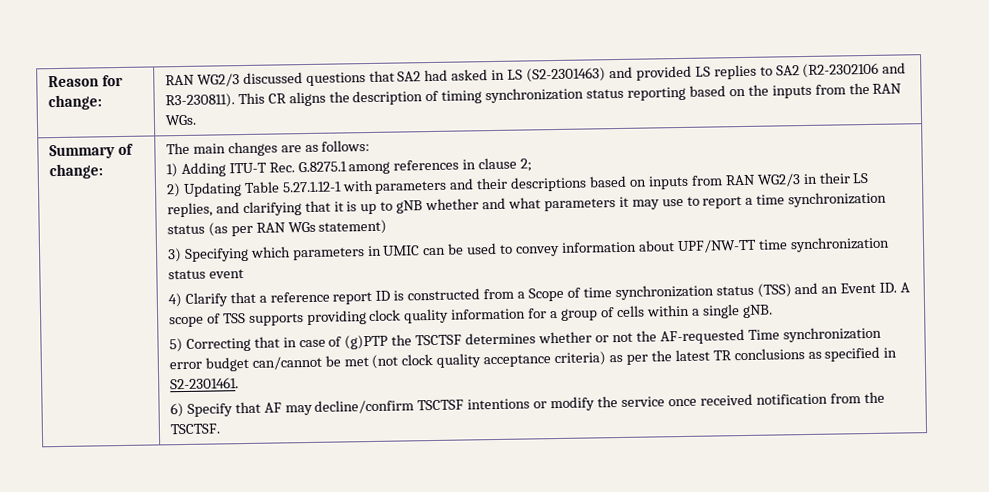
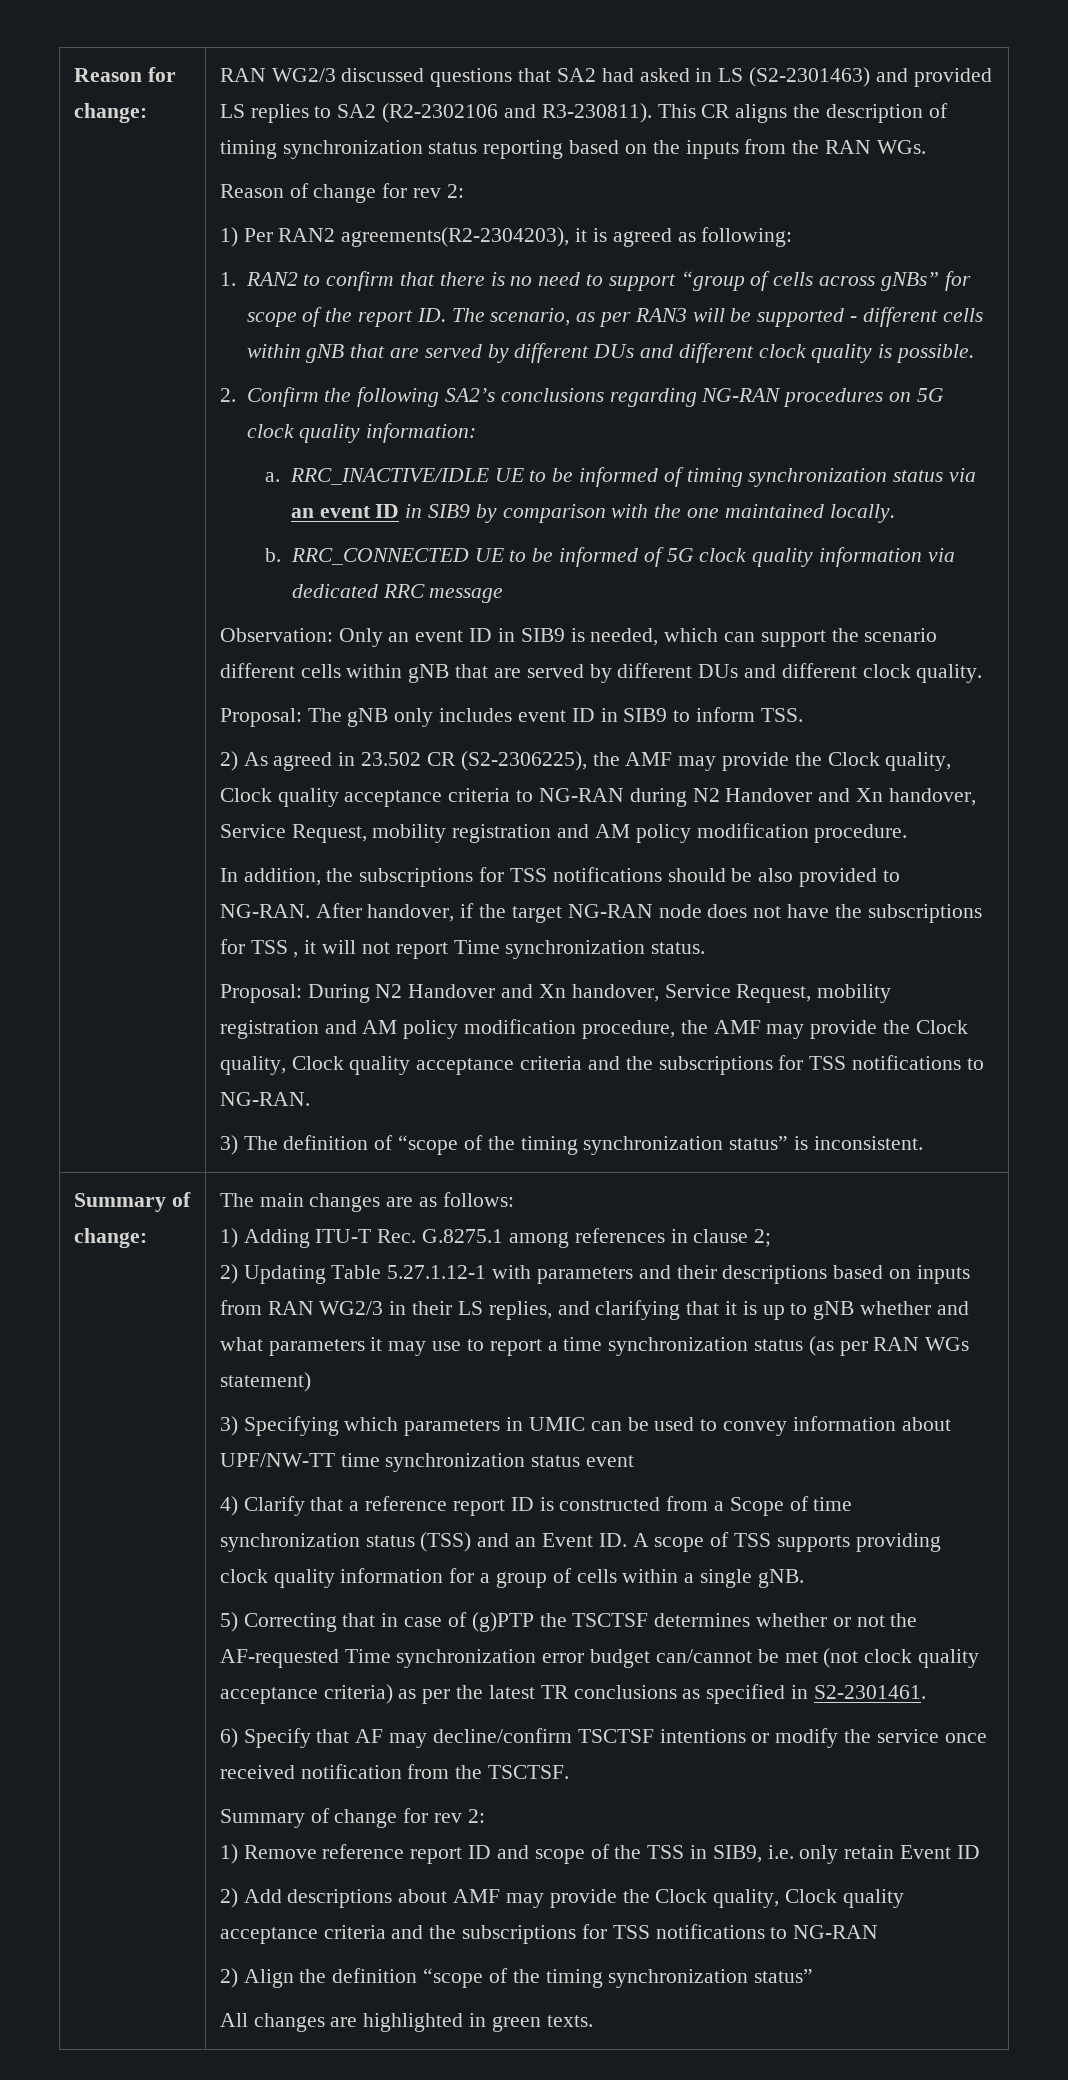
+ Reason of change for rev 2:
+ 1) Per RAN2 agreements(R2-2304203), it is agreed as following:
+ 1. RAN2 to confirm that there is no need to support “group of cells across gNBs” for scope of the report ID. The scenario, as per RAN3 will be supported - different cells within gNB that are served by different DUs and different clock quality is possible.
+ 2. Confirm the following SA2’s conclusions regarding NG-RAN procedures on 5G clock quality information:
+ a. RRC_INACTIVE/IDLE UE to be informed of timing synchronization status via an event ID in SIB9 by comparison with the one maintained locally.
+ b. RRC_CONNECTED UE to be informed of 5G clock quality information via dedicated RRC message
+ Observation: Only an event ID in SIB9 is needed, which can support the scenario different cells within gNB that are served by different DUs and different clock quality.
+ Proposal: The gNB only includes event ID in SIB9 to inform TSS.
+ 2) As agreed in 23.502 CR (S2-2306225), the AMF may provide the Clock quality, Clock quality acceptance criteria to NG-RAN during N2 Handover and Xn handover, Service Request, mobility registration and AM policy modification procedure.
+ In addition, the subscriptions for TSS notifications should be also provided to NG-RAN. After handover, if the target NG-RAN node does not have the subscriptions for TSS , it will not report Time synchronization status.
+ Proposal: During N2 Handover and Xn handover, Service Request, mobility registration and AM policy modification procedure, the AMF may provide the Clock quality, Clock quality acceptance criteria and the subscriptions for TSS notifications to NG-RAN.
+ 3) The definition of “scope of the timing synchronization status” is inconsistent.
+ Summary of change for rev 2:
+ 1) Remove reference report ID and scope of the TSS in SIB9, i.e. only retain Event ID
+ 2) Add descriptions about AMF may provide the Clock quality, Clock quality acceptance criteria and the subscriptions for TSS notifications to NG-RAN
+ 2) Align the definition “scope of the timing synchronization status”
+ All changes are highlighted in green texts.

